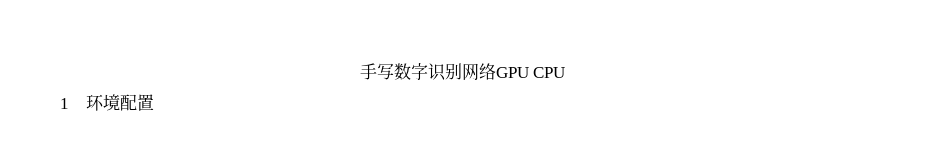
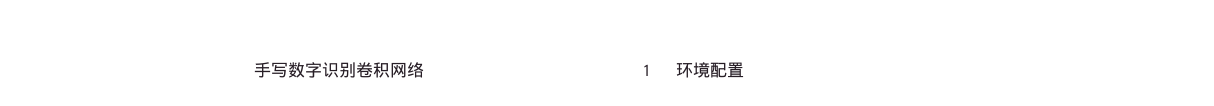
- 手写数字识别网络GPU CPU
+ 手写数字识别卷积网络

